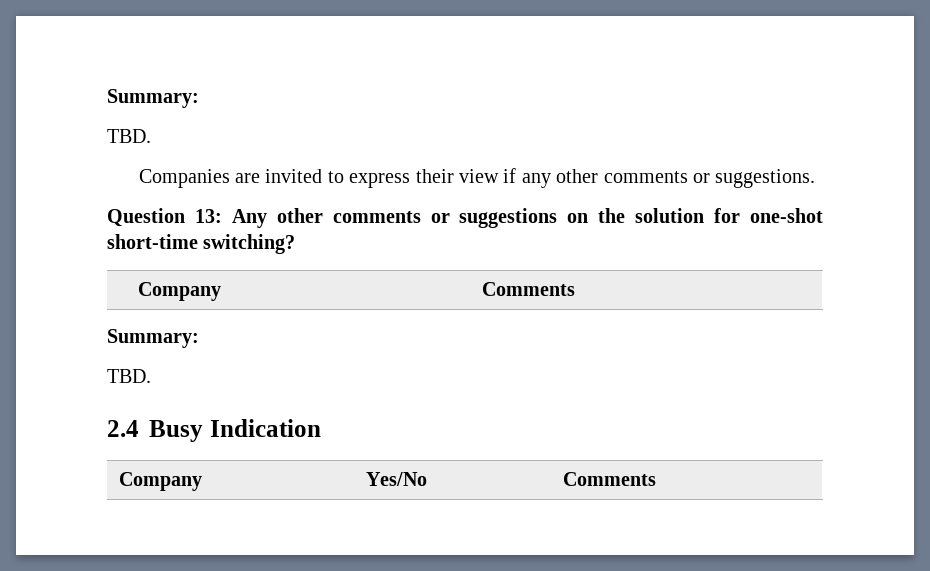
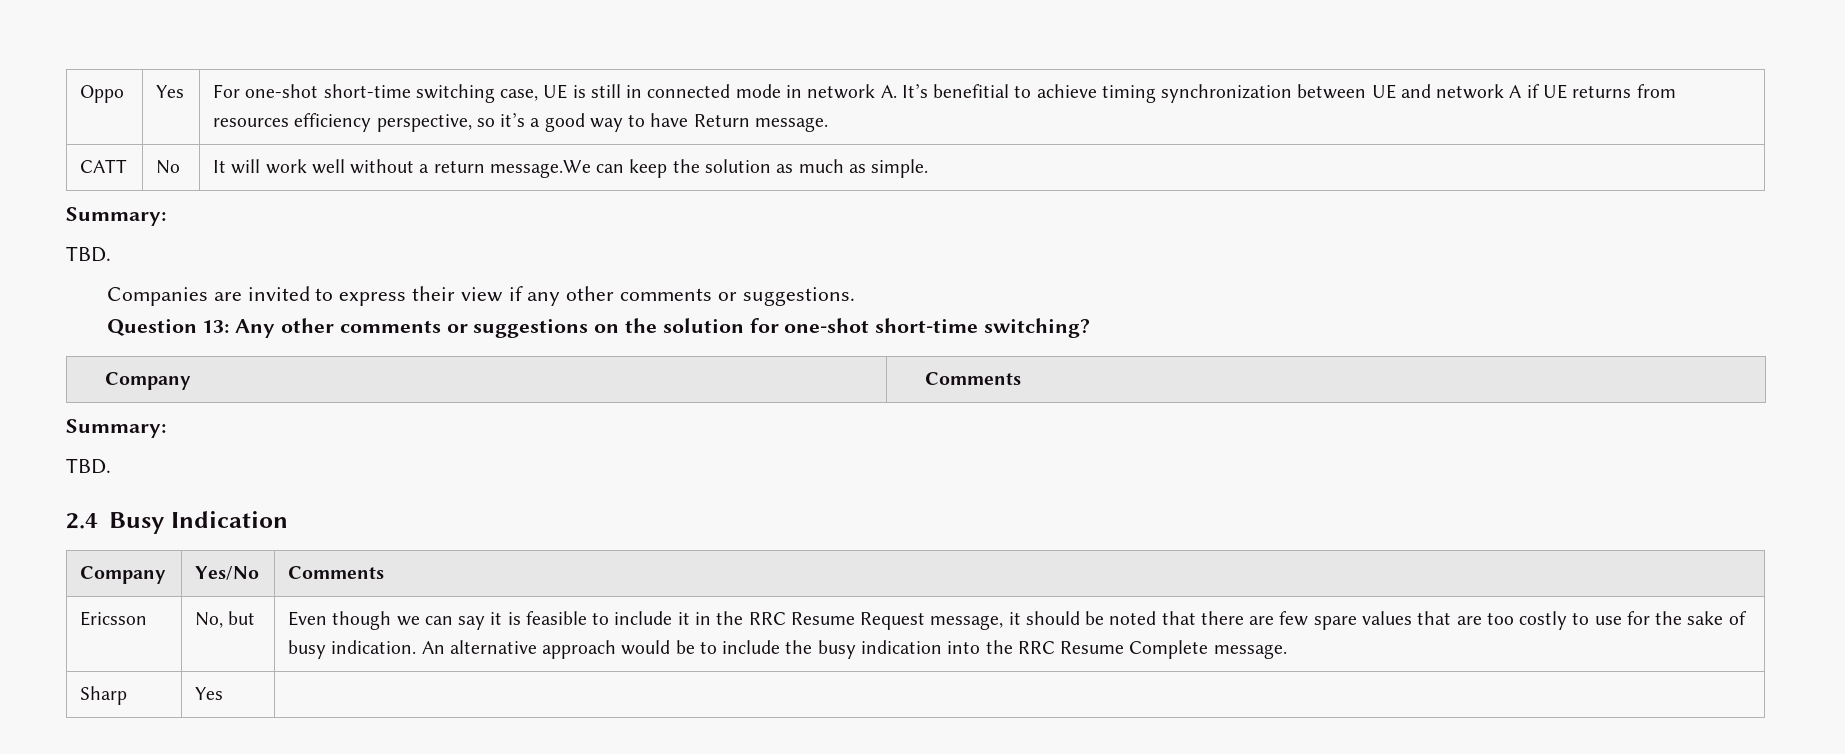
+ Oppo | Yes | For one-shot short-time switching case, UE is still in connected mode in network A. It’s benefitial to achieve timing synchronization between UE and network A if UE returns from resources efficiency perspective, so it’s a good way to have Return message.
+ CATT | No | It will work well without a return message.We can keep the solution as much as simple.
+ Ericsson | No, but | Even though we can say it is feasible to include it in the RRC Resume Request message, it should be noted that there are few spare values that are too costly to use for the sake of busy indication. An alternative approach would be to include the busy indication into the RRC Resume Complete message.
+ Sharp | Yes |

